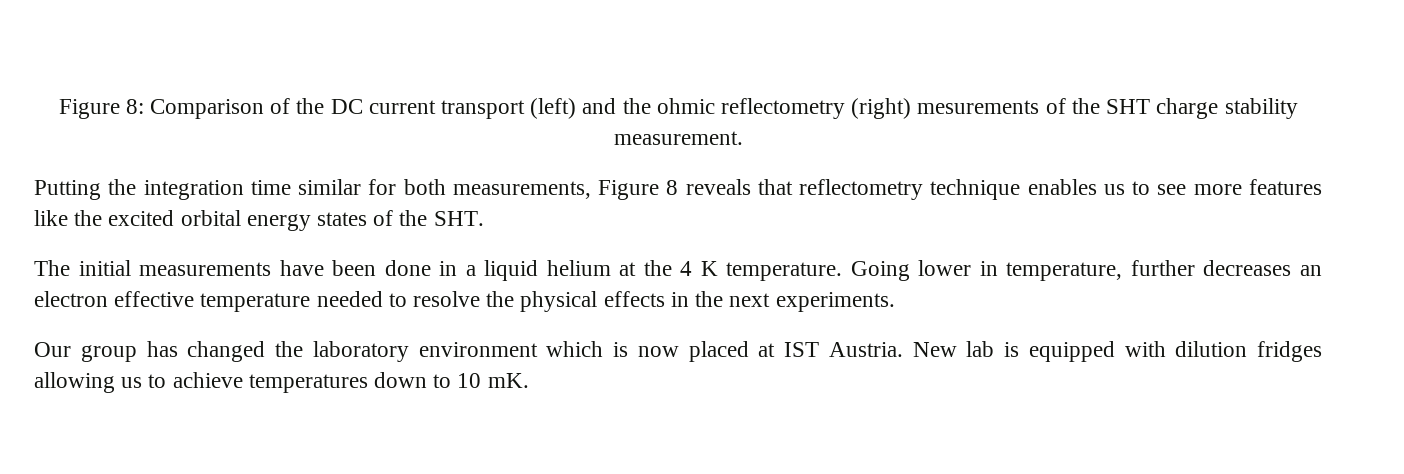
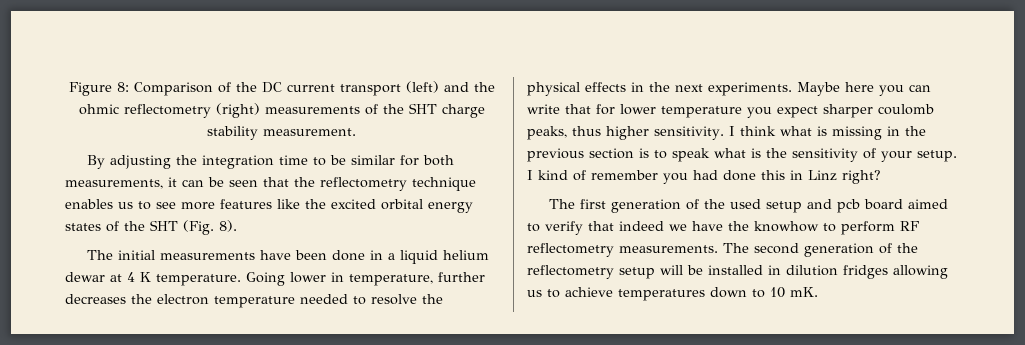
- Figure 8: Comparison of the DC current transport (left) and the ohmic reflectometry (right) mesurements of the SHT charge stability measurement.
+ Figure 8: Comparison of the DC current transport (left) and the ohmic reflectometry (right) measurements of the SHT charge stability measurement.
- Putting the integration time similar for both measurements, Figure 8 reveals that reflectometry technique enables us to see more features like the excited orbital energy states of the SHT.
+ By adjusting the integration time to be similar for both measurements, it can be seen that the reflectometry technique enables us to see more features like the excited orbital energy states of the SHT (Fig. 8).
- The initial measurements have been done in a liquid helium at the 4 K temperature.
+ The initial measurements have been done in a liquid helium dewar at 4 K temperature.
- Going lower in temperature, further decreases an electron effective temperature needed to resolve the physical effects in the next experiments.
- Our group has changed the laboratory environment which is now placed at IST Austria. New lab is equipped with dilution fridges allowing us to achieve temperatures down to 10 mK.
+ Going lower in temperature, further decreases the electron temperature needed to resolve the physical effects in the next experiments. Maybe here you can write that for lower temperature you expect sharper coulomb peaks, thus higher sensitivity. I think what is missing in the previous section is to speak what is the sensitivity of your setup. I kind of remember you had done this in Linz right?
+ The first generation of the used setup and pcb board aimed to verify that indeed we have the knowhow to perform RF reflectometry measurements. The second generation of the reflectometry setup will be installed in dilution fridges allowing us to achieve temperatures down to 10 mK.

